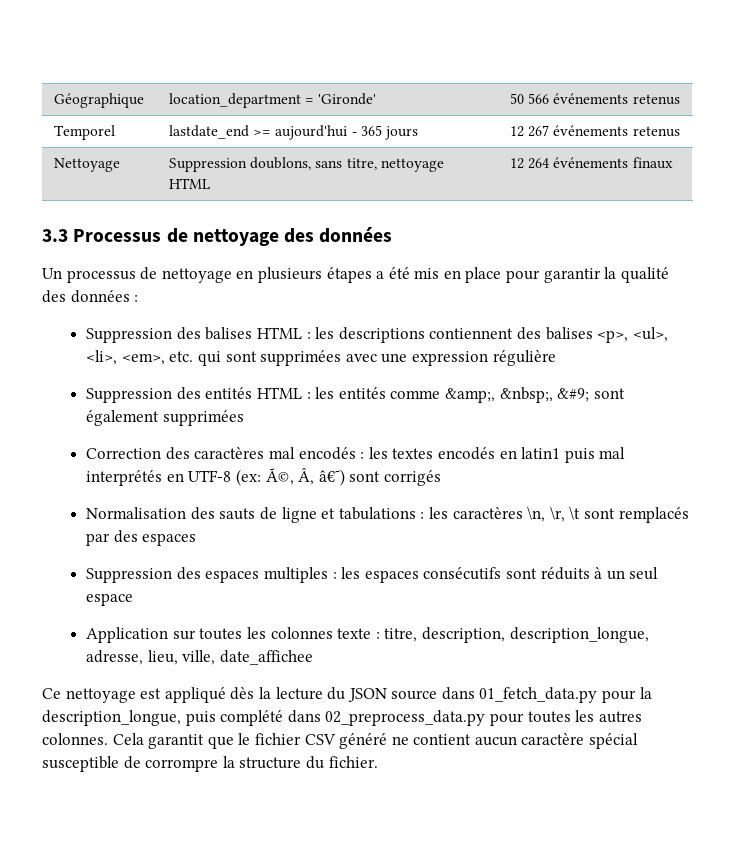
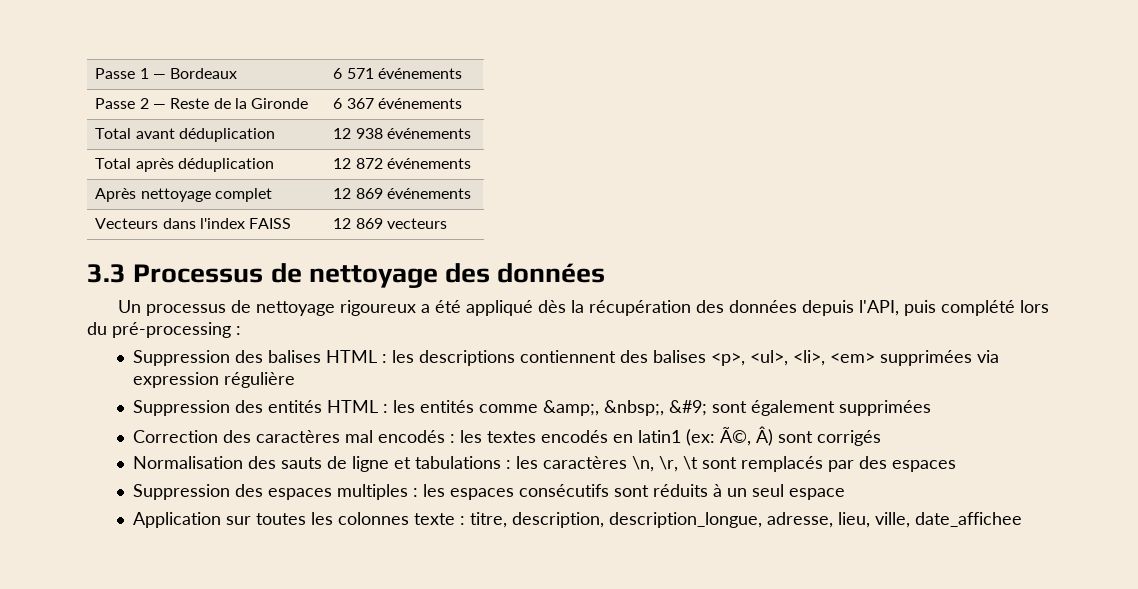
- Géographique | location_department = 'Gironde' | 50 566 événements retenus
- Temporel | lastdate_end >= aujourd'hui - 365 jours | 12 267 événements retenus
- Nettoyage | Suppression doublons, sans titre, nettoyage HTML | 12 264 événements finaux
+ Passe 1 — Bordeaux | 6 571 événements
+ Passe 2 — Reste de la Gironde | 6 367 événements
+ Total avant déduplication | 12 938 événements
+ Total après déduplication | 12 872 événements
+ Après nettoyage complet | 12 869 événements
+ Vecteurs dans l'index FAISS | 12 869 vecteurs
- Un processus de nettoyage en plusieurs étapes a été mis en place pour garantir la qualité des données :
+ Un processus de nettoyage rigoureux a été appliqué dès la récupération des données depuis l'API, puis complété lors du pré-processing :
- Suppression des balises HTML : les descriptions contiennent des balises <p>, <ul>, <li>, <em>, etc. qui sont supprimées avec une expression régulière
+ Suppression des balises HTML : les descriptions contiennent des balises <p>, <ul>, <li>, <em> supprimées via expression régulière
- Correction des caractères mal encodés : les textes encodés en latin1 puis mal interprétés en UTF-8 (ex: Ã©, Â, â€˜) sont corrigés
+ Correction des caractères mal encodés : les textes encodés en latin1 (ex: Ã©, Â) sont corrigés
- Ce nettoyage est appliqué dès la lecture du JSON source dans 01_fetch_data.py pour la description_longue, puis complété dans 02_preprocess_data.py pour toutes les autres colonnes. Cela garantit que le fichier CSV généré ne contient aucun caractère spécial susceptible de corrompre la structure du fichier.

